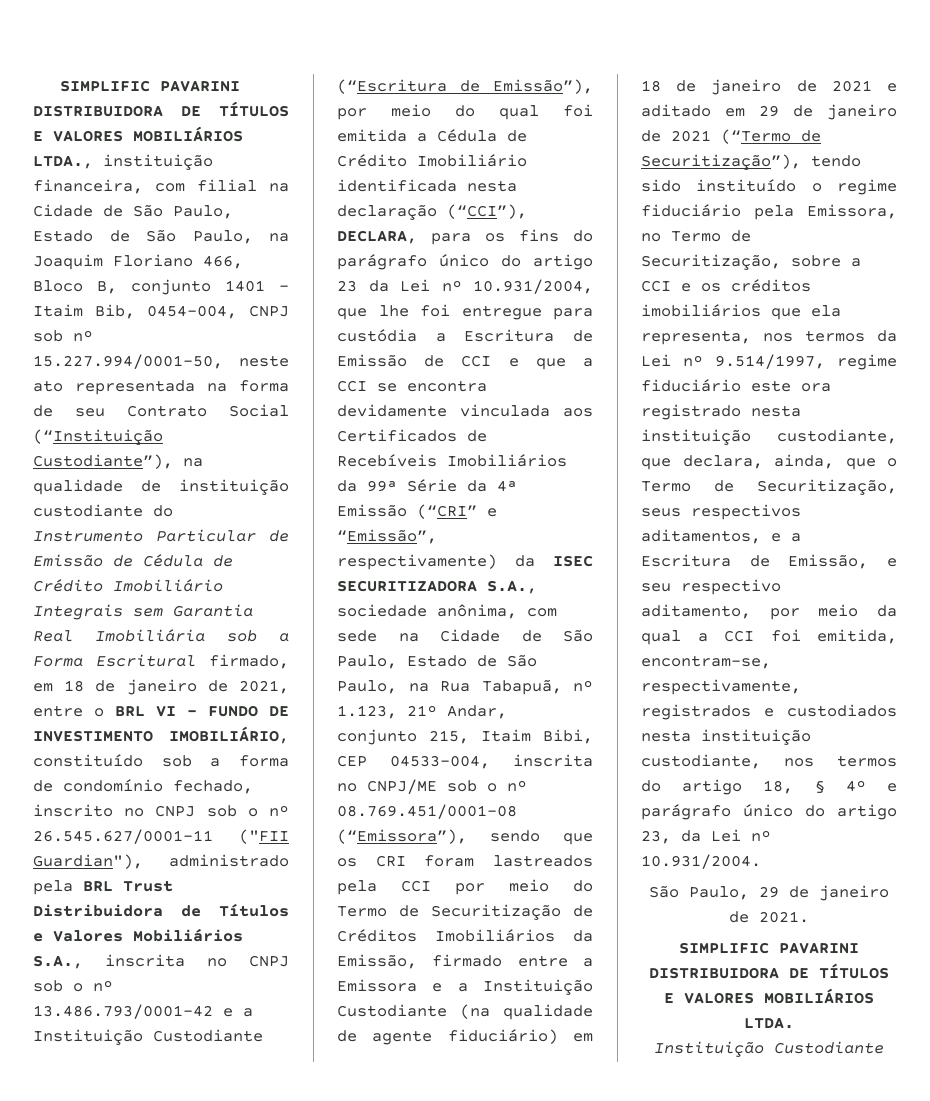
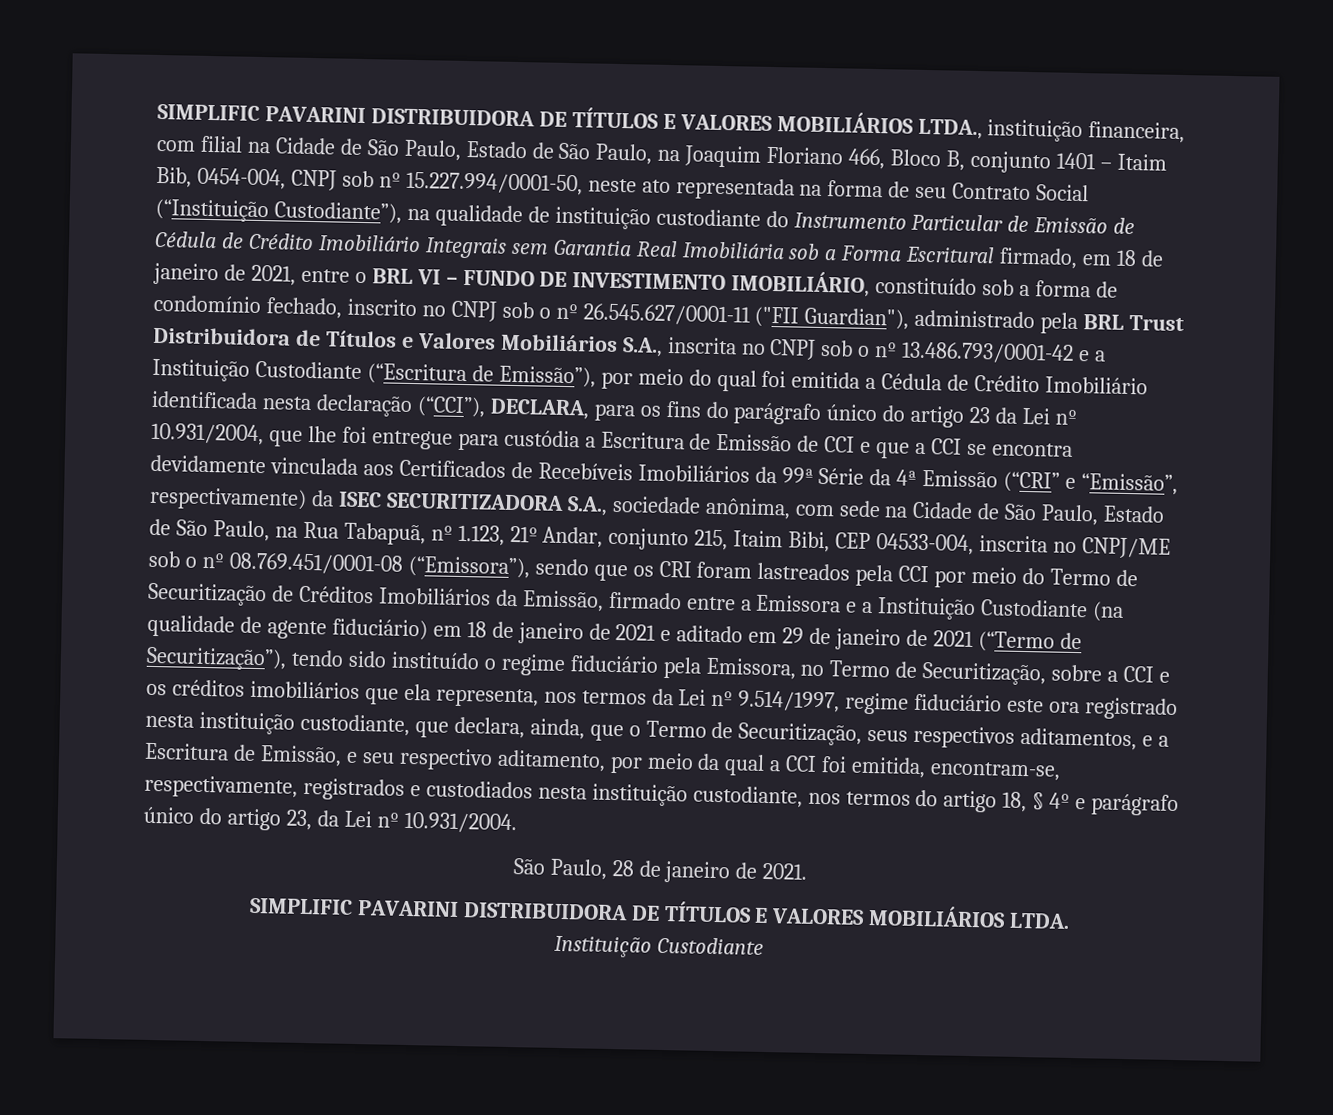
- São Paulo, 29 de janeiro de 2021.
+ São Paulo, 28 de janeiro de 2021.

